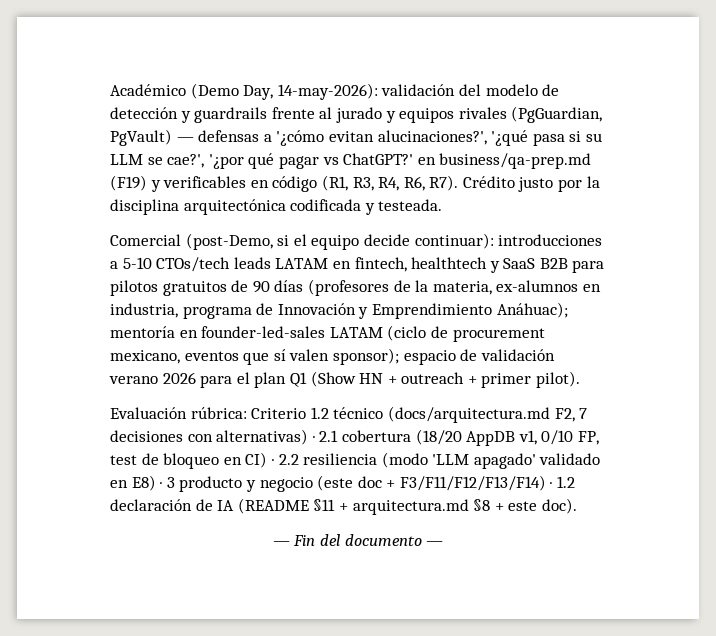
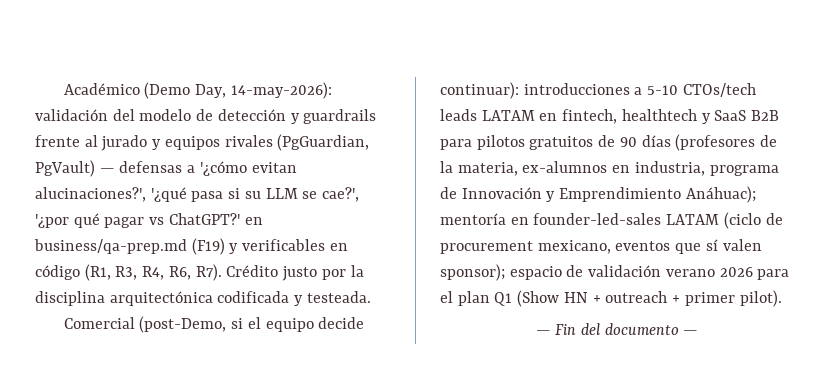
- Evaluación rúbrica: Criterio 1.2 técnico (docs/arquitectura.md F2, 7 decisiones con alternativas) · 2.1 cobertura (18/20 AppDB v1, 0/10 FP, test de bloqueo en CI) · 2.2 resiliencia (modo 'LLM apagado' validado en E8) · 3 producto y negocio (este doc + F3/F11/F12/F13/F14) · 1.2 declaración de IA (README §11 + arquitectura.md §8 + este doc).

